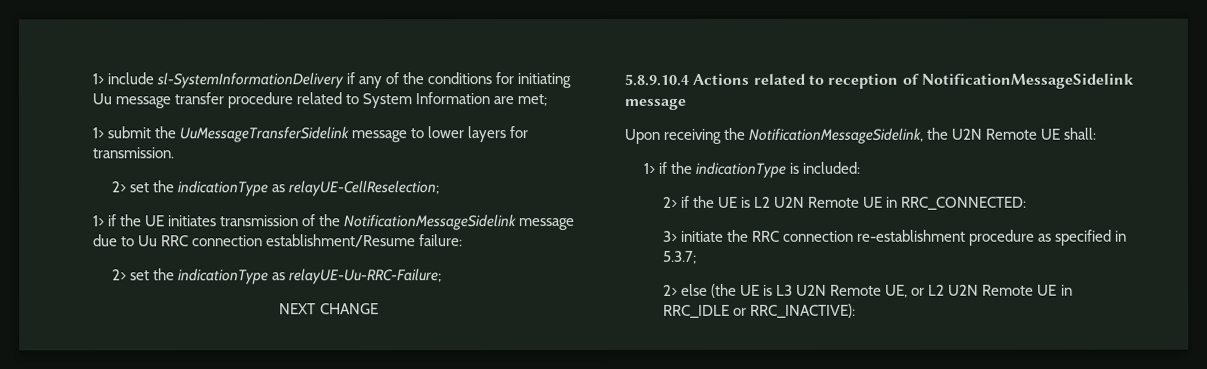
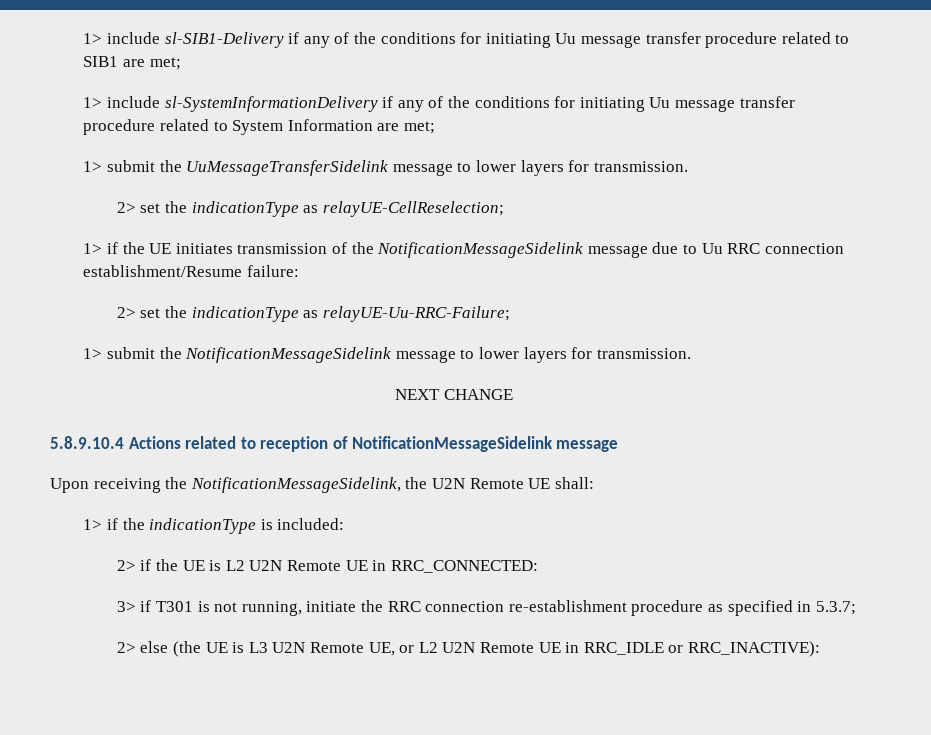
+ 1> include sl-SIB1-Delivery if any of the conditions for initiating Uu message transfer procedure related to SIB1 are met;
+ 1> submit the NotificationMessageSidelink message to lower layers for transmission.
- 3> initiate the RRC connection re-establishment procedure as specified in 5.3.7;
+ 3> if T301 is not running, initiate the RRC connection re-establishment procedure as specified in 5.3.7;

